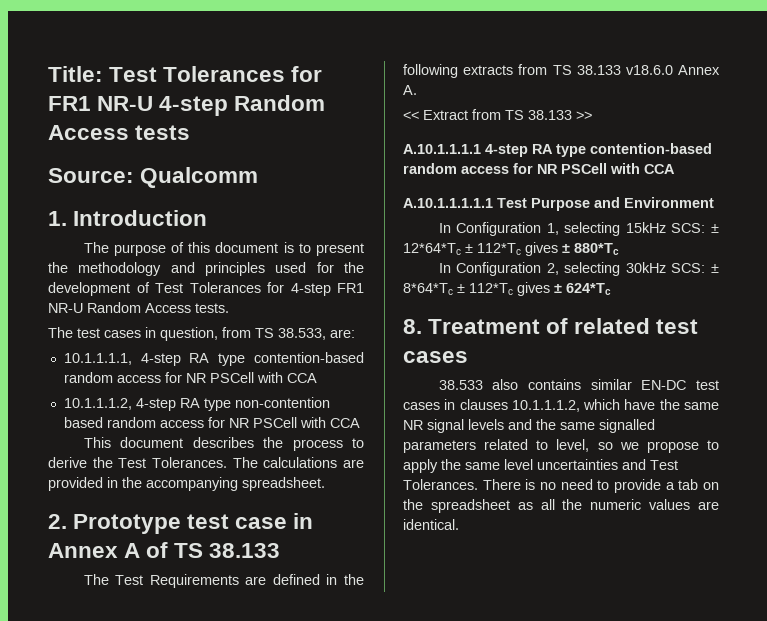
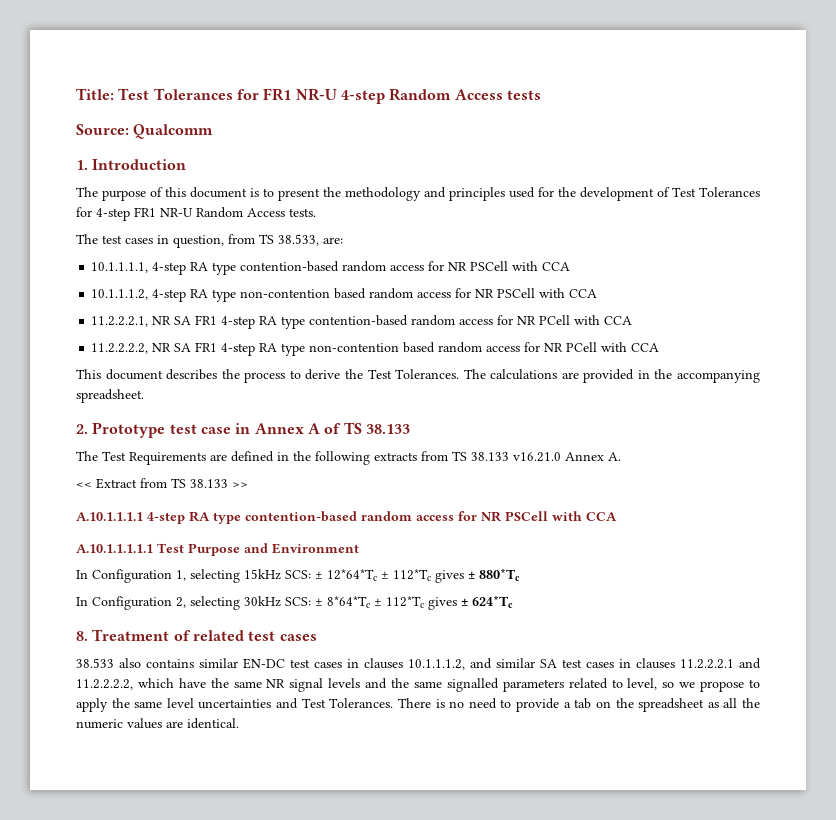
+ 11.2.2.2.1, NR SA FR1 4-step RA type contention-based random access for NR PCell with CCA
+ 11.2.2.2.2, NR SA FR1 4-step RA type non-contention based random access for NR PCell with CCA
- The Test Requirements are defined in the following extracts from TS 38.133 v18.6.0 Annex A.
+ The Test Requirements are defined in the following extracts from TS 38.133 v16.21.0 Annex A.
- 38.533 also contains similar EN-DC test cases in clauses 10.1.1.1.2, which have the same NR signal levels and the same signalled parameters related to level, so we propose to apply the same level uncertainties and Test Tolerances.
+ 38.533 also contains similar EN-DC test cases in clauses 10.1.1.1.2, and similar SA test cases in clauses 11.2.2.2.1 and 11.2.2.2.2, which have the same NR signal levels and the same signalled parameters related to level, so we propose to apply the same level uncertainties and Test Tolerances.

